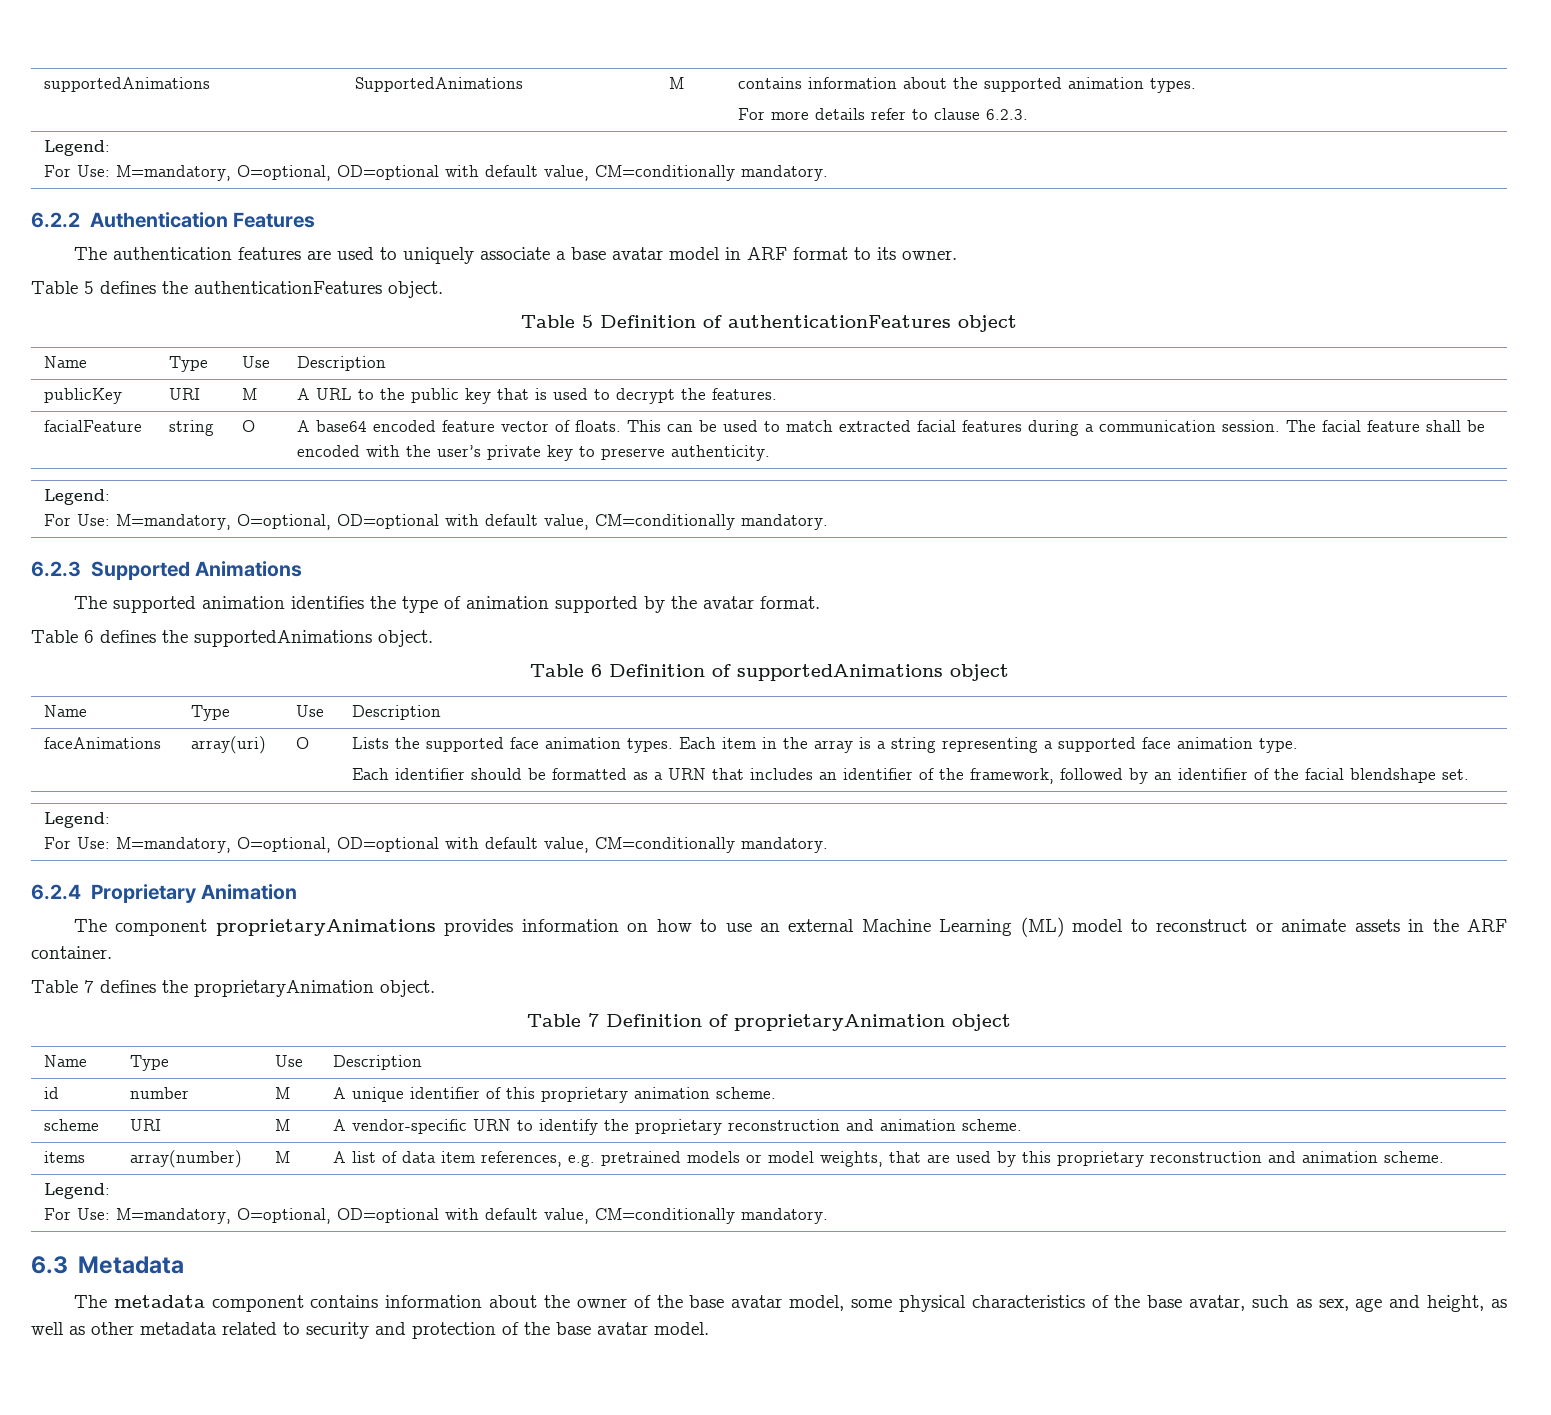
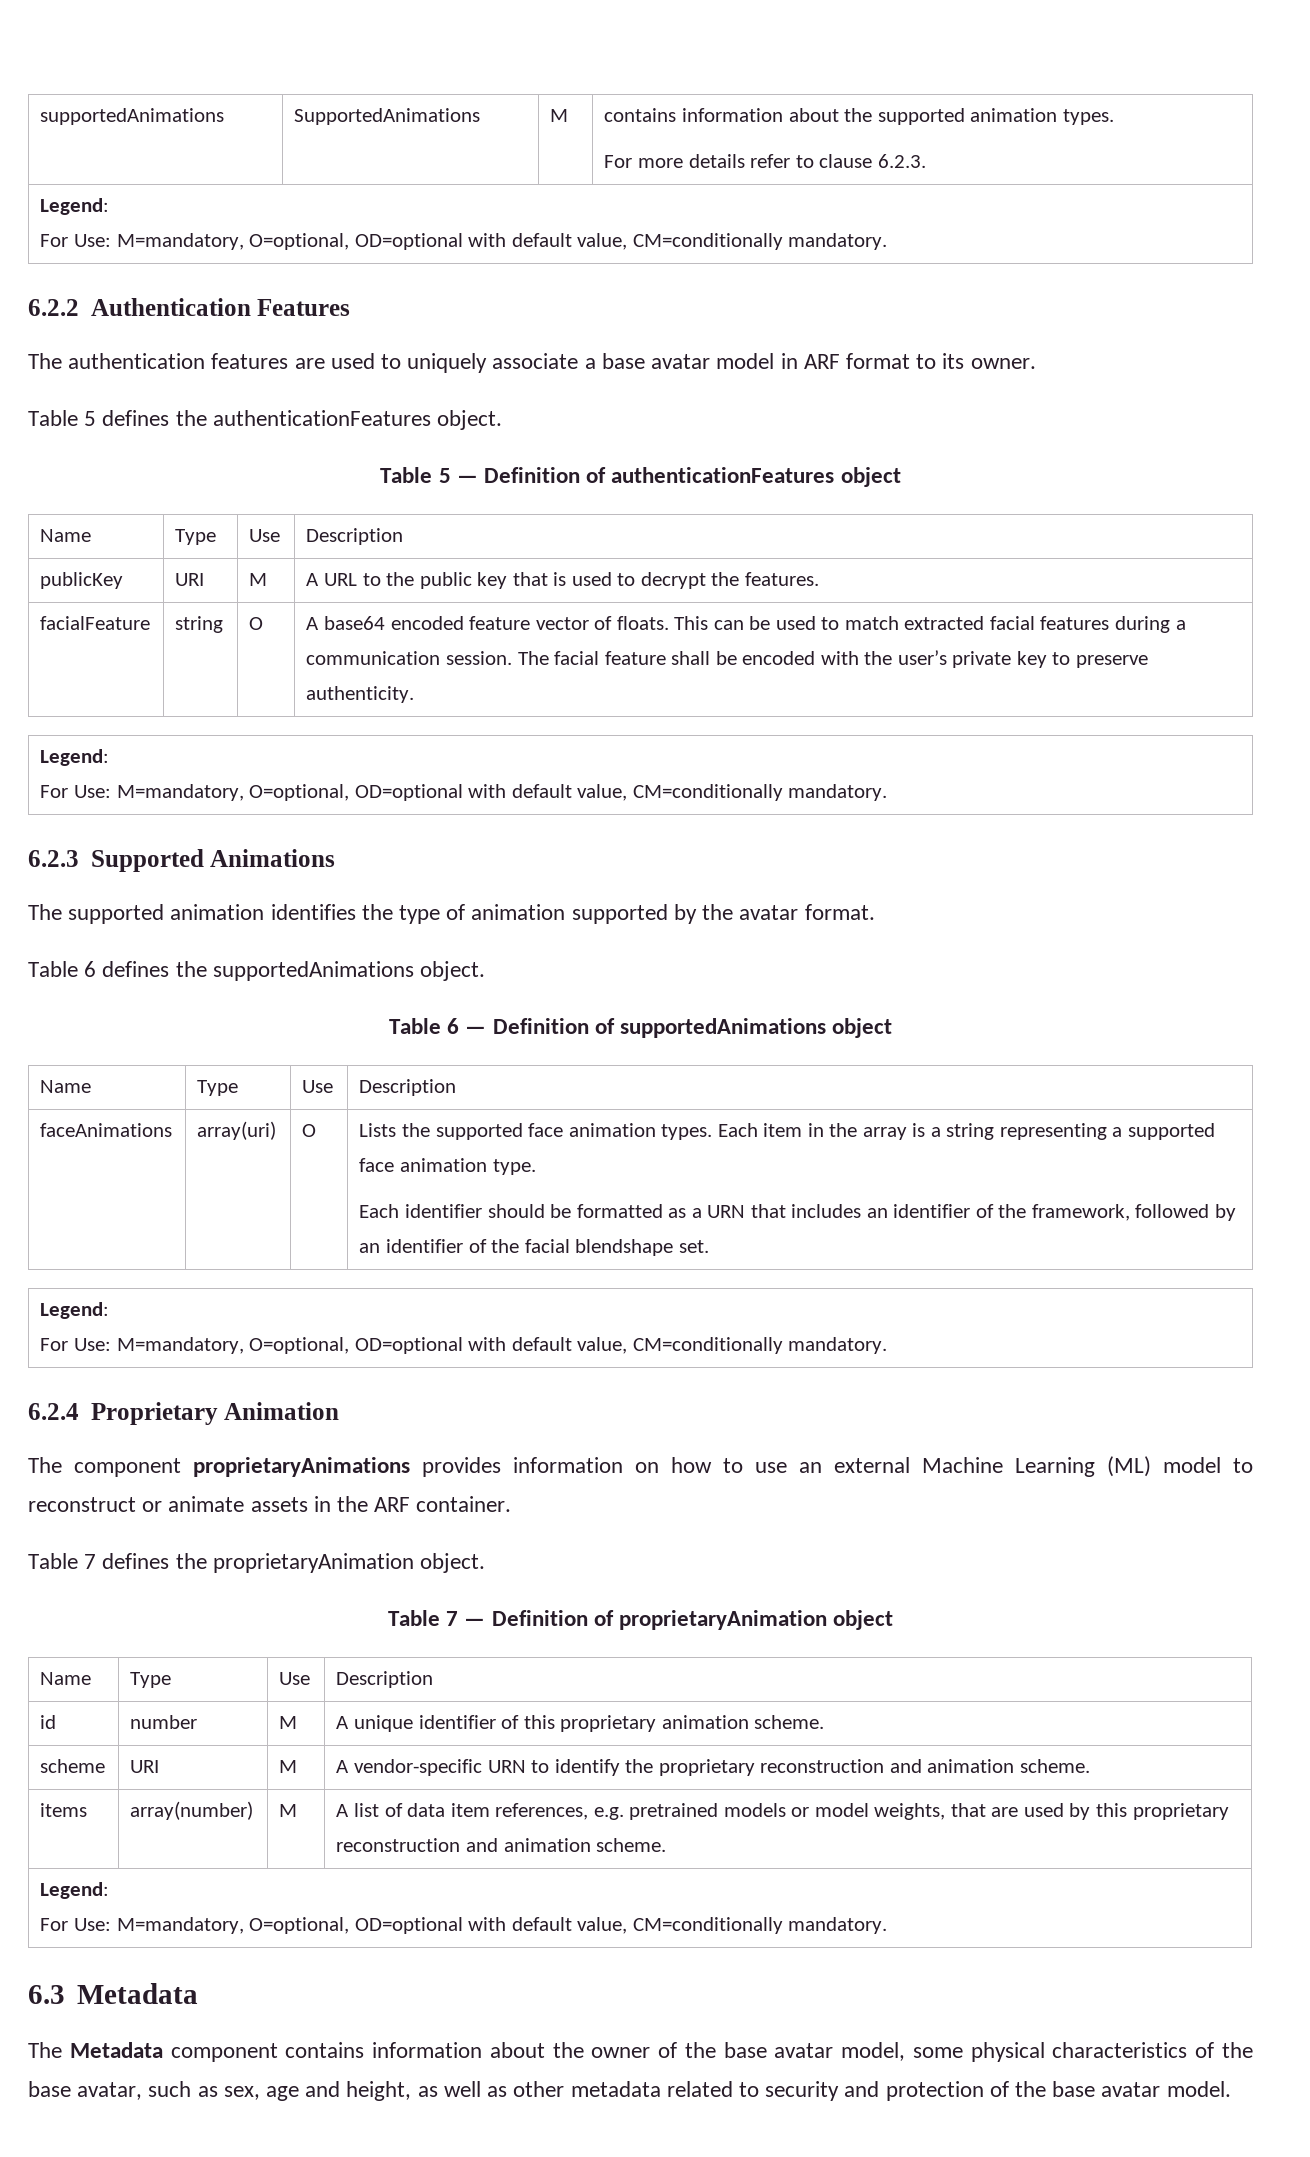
- Table 5 Definition of authenticationFeatures object
+ Table 5 — Definition of authenticationFeatures object
- Table 6 Definition of supportedAnimations object
+ Table 6 — Definition of supportedAnimations object
- Table 7 Definition of proprietaryAnimation object
+ Table 7 — Definition of proprietaryAnimation object
- The metadata component contains information about the owner of the base avatar model, some physical characteristics of the base avatar, such as sex, age and height, as well as other metadata related to security and protection of the base avatar model.
+ The Metadata component contains information about the owner of the base avatar model, some physical characteristics of the base avatar, such as sex, age and height, as well as other metadata related to security and protection of the base avatar model.

